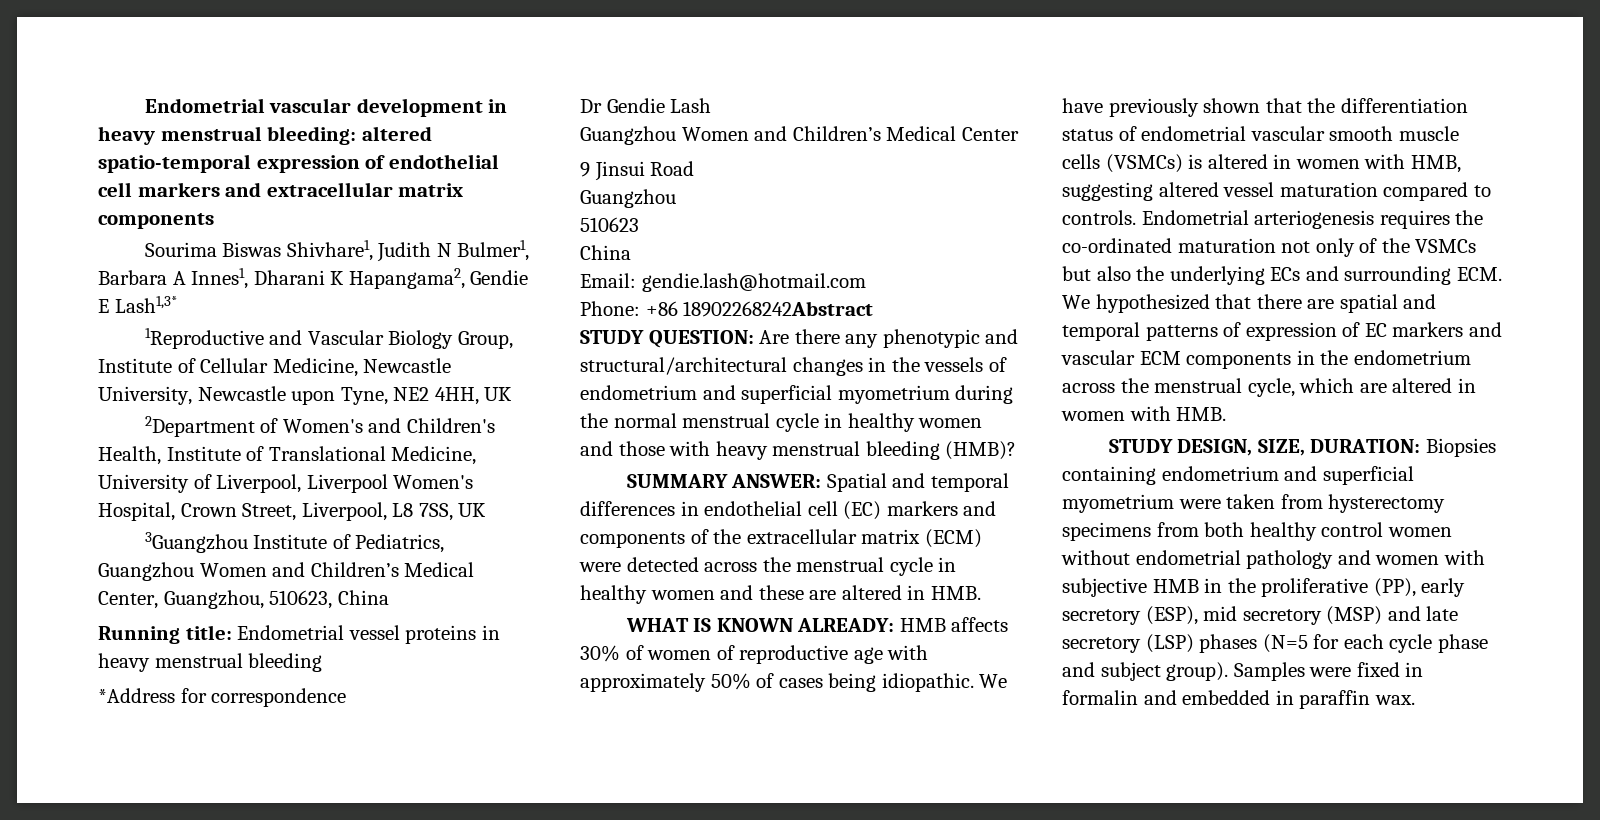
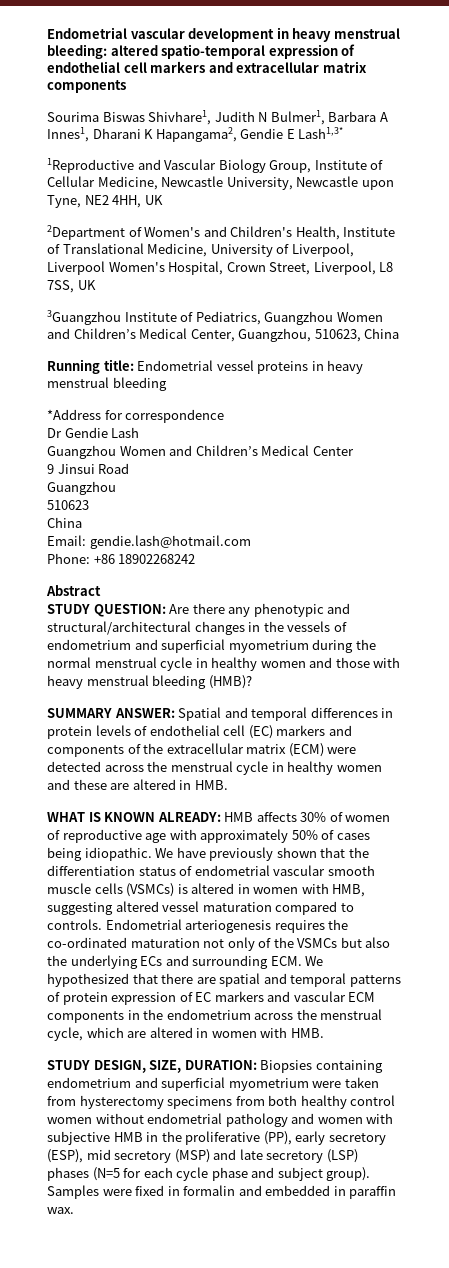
- Phone: +86 18902268242Abstract
+ Phone: +86 18902268242
+ Abstract
- SUMMARY ANSWER: Spatial and temporal differences in endothelial cell (EC) markers and components of the extracellular matrix (ECM) were detected across the menstrual cycle in healthy women and these are altered in HMB.
+ SUMMARY ANSWER: Spatial and temporal differences in protein levels of endothelial cell (EC) markers and components of the extracellular matrix (ECM) were detected across the menstrual cycle in healthy women and these are altered in HMB.
- Endometrial arteriogenesis requires the co-ordinated maturation not only of the VSMCs but also the underlying ECs and surrounding ECM. We hypothesized that there are spatial and temporal patterns of expression of EC markers and vascular ECM components in the endometrium across the menstrual cycle, which are altered in women with HMB.
+ Endometrial arteriogenesis requires the co-ordinated maturation not only of the VSMCs but also the underlying ECs and surrounding ECM. We hypothesized that there are spatial and temporal patterns of protein expression of EC markers and vascular ECM components in the endometrium across the menstrual cycle, which are altered in women with HMB.

